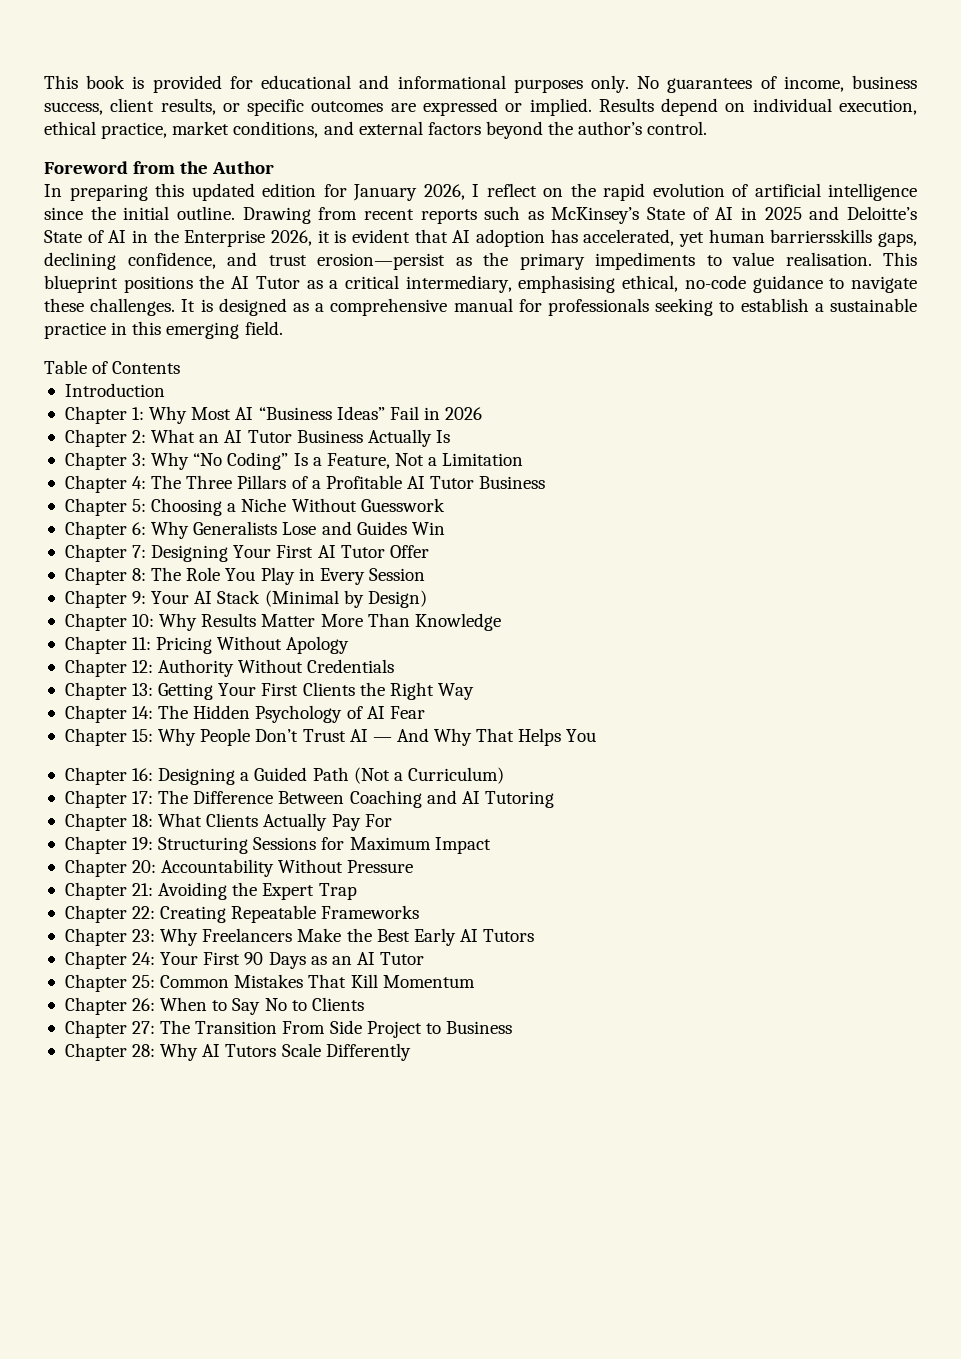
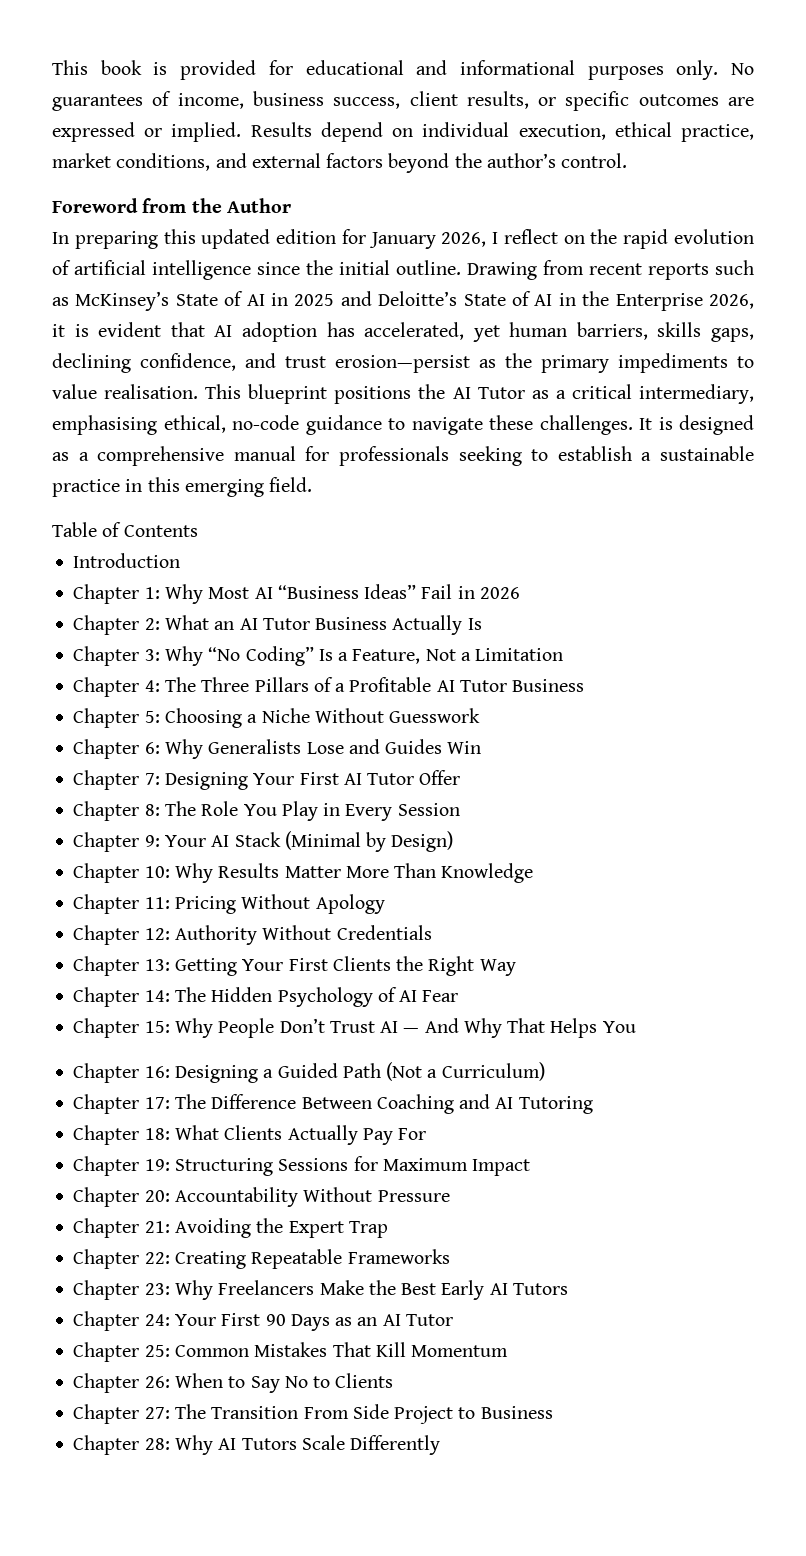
- Drawing from recent reports such as McKinsey’s State of AI in 2025 and Deloitte’s State of AI in the Enterprise 2026, it is evident that AI adoption has accelerated, yet human barriersskills gaps, declining confidence, and trust erosion—persist as the primary impediments to value realisation.
+ Drawing from recent reports such as McKinsey’s State of AI in 2025 and Deloitte’s State of AI in the Enterprise 2026, it is evident that AI adoption has accelerated, yet human barriers, skills gaps, declining confidence, and trust erosion—persist as the primary impediments to value realisation.

